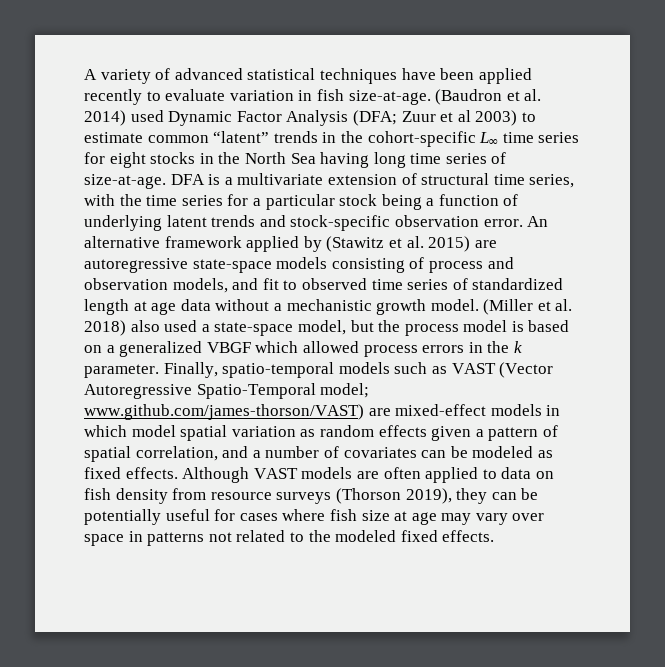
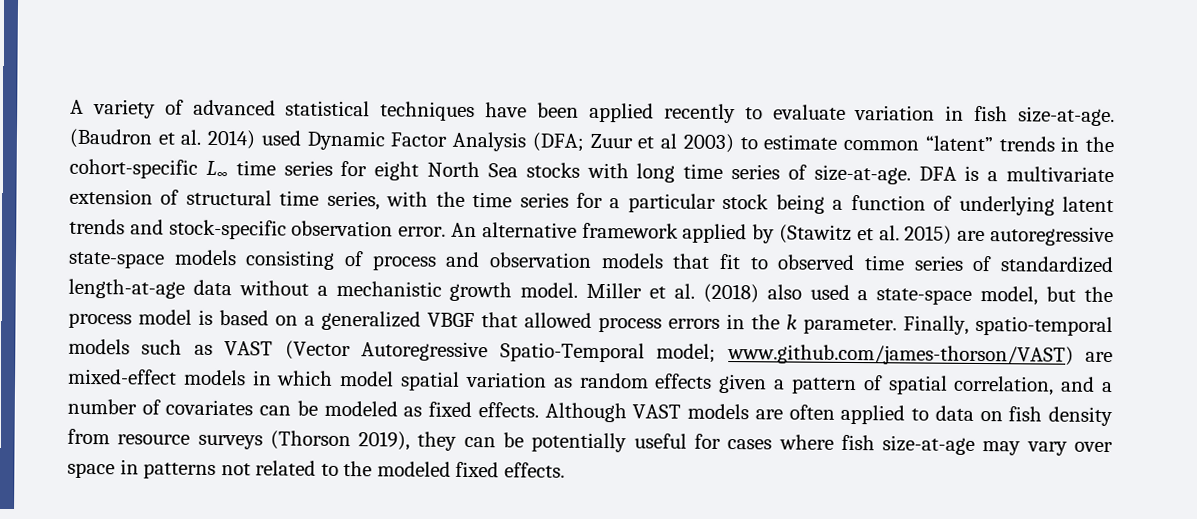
- (Baudron et al. 2014) used Dynamic Factor Analysis (DFA; Zuur et al 2003) to estimate common “latent” trends in the cohort-specific L∞ time series for eight stocks in the North Sea having long time series of size-at-age.
+ (Baudron et al. 2014) used Dynamic Factor Analysis (DFA; Zuur et al 2003) to estimate common “latent” trends in the cohort-specific L∞ time series for eight North Sea stocks with long time series of size-at-age.
- An alternative framework applied by (Stawitz et al. 2015) are autoregressive state-space models consisting of process and observation models, and fit to observed time series of standardized length at age data without a mechanistic growth model.
+ An alternative framework applied by (Stawitz et al. 2015) are autoregressive state-space models consisting of process and observation models that fit to observed time series of standardized length-at-age data without a mechanistic growth model.
- (Miller et al. 2018) also used a state-space model, but the process model is based on a generalized VBGF which allowed process errors in the k parameter.
+ Miller et al. (2018) also used a state-space model, but the process model is based on a generalized VBGF that allowed process errors in the k parameter.
- Although VAST models are often applied to data on fish density from resource surveys (Thorson 2019), they can be potentially useful for cases where fish size at age may vary over space in patterns not related to the modeled fixed effects.
+ Although VAST models are often applied to data on fish density from resource surveys (Thorson 2019), they can be potentially useful for cases where fish size-at-age may vary over space in patterns not related to the modeled fixed effects.

